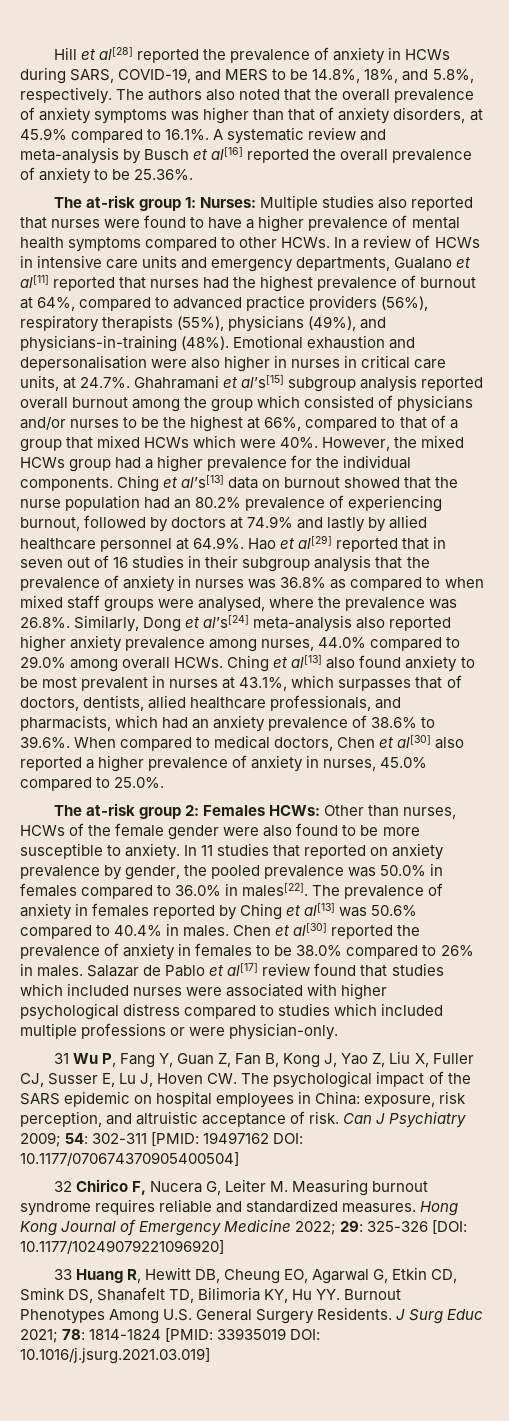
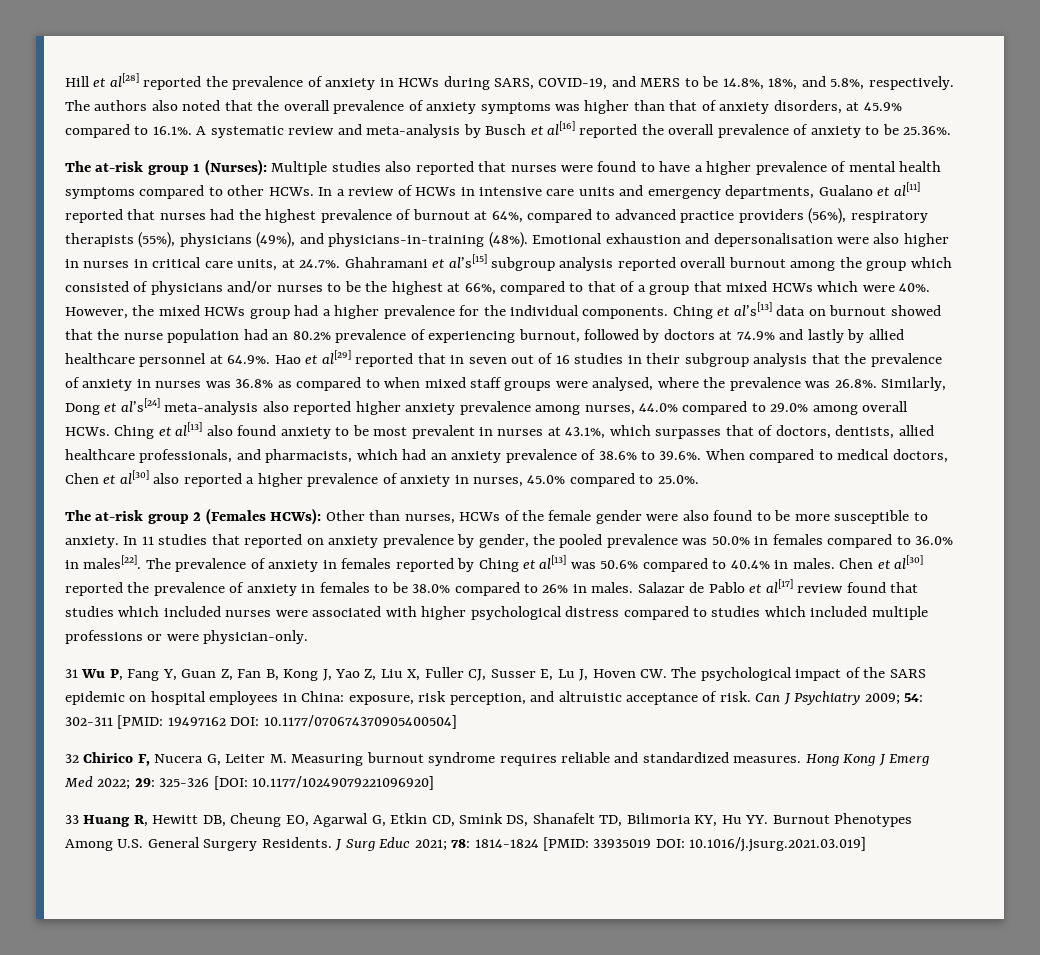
- The at-risk group 1: Nurses: Multiple studies also reported that nurses were found to have a higher prevalence of mental health symptoms compared to other HCWs.
+ The at-risk group 1 (Nurses): Multiple studies also reported that nurses were found to have a higher prevalence of mental health symptoms compared to other HCWs.
- The at-risk group 2: Females HCWs: Other than nurses, HCWs of the female gender were also found to be more susceptible to anxiety.
+ The at-risk group 2 (Females HCWs): Other than nurses, HCWs of the female gender were also found to be more susceptible to anxiety.
- Hong Kong Journal of Emergency Medicine 2022; 29: 325-326 [DOI: 10.1177/10249079221096920]
+ Hong Kong J Emerg Med 2022; 29: 325-326 [DOI: 10.1177/10249079221096920]

